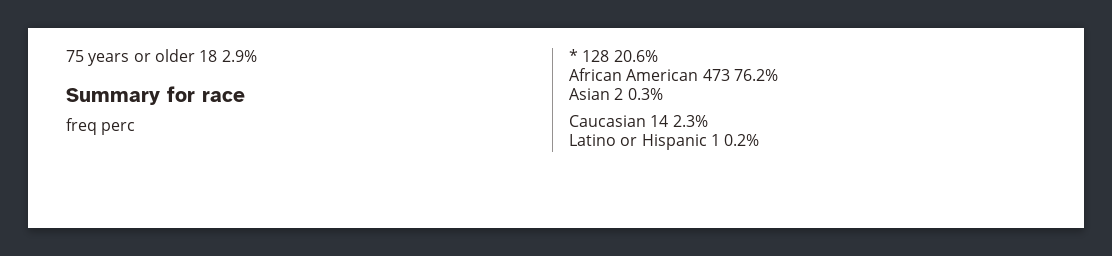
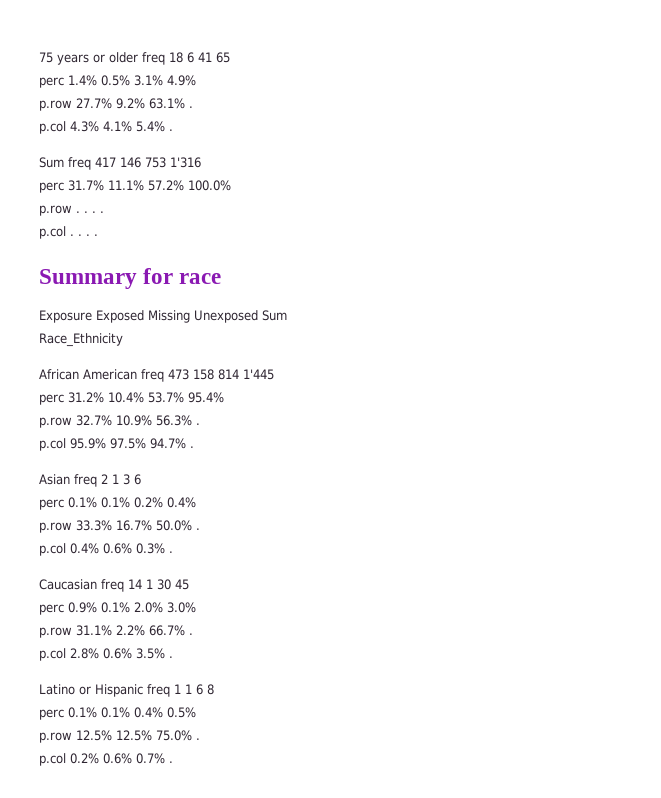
- 75 years or older 18 2.9%
+ 75 years or older freq 18 6 41 65
+ perc 1.4% 0.5% 3.1% 4.9%
+ p.row 27.7% 9.2% 63.1% .
+ p.col 4.3% 4.1% 5.4% .
+ Sum freq 417 146 753 1'316
+ perc 31.7% 11.1% 57.2% 100.0%
+ p.row . . . .
+ p.col . . . .
  Summary for race
- freq perc
- * 128 20.6%
- African American 473 76.2%
- Asian 2 0.3%
+ Exposure Exposed Missing Unexposed Sum
+ Race_Ethnicity
+ African American freq 473 158 814 1'445
+ perc 31.2% 10.4% 53.7% 95.4%
+ p.row 32.7% 10.9% 56.3% .
+ p.col 95.9% 97.5% 94.7% .
+ Asian freq 2 1 3 6
+ perc 0.1% 0.1% 0.2% 0.4%
+ p.row 33.3% 16.7% 50.0% .
+ p.col 0.4% 0.6% 0.3% .
- Caucasian 14 2.3%
- Latino or Hispanic 1 0.2%
+ Caucasian freq 14 1 30 45
+ perc 0.9% 0.1% 2.0% 3.0%
+ p.row 31.1% 2.2% 66.7% .
+ p.col 2.8% 0.6% 3.5% .
+ Latino or Hispanic freq 1 1 6 8
+ perc 0.1% 0.1% 0.4% 0.5%
+ p.row 12.5% 12.5% 75.0% .
+ p.col 0.2% 0.6% 0.7% .

